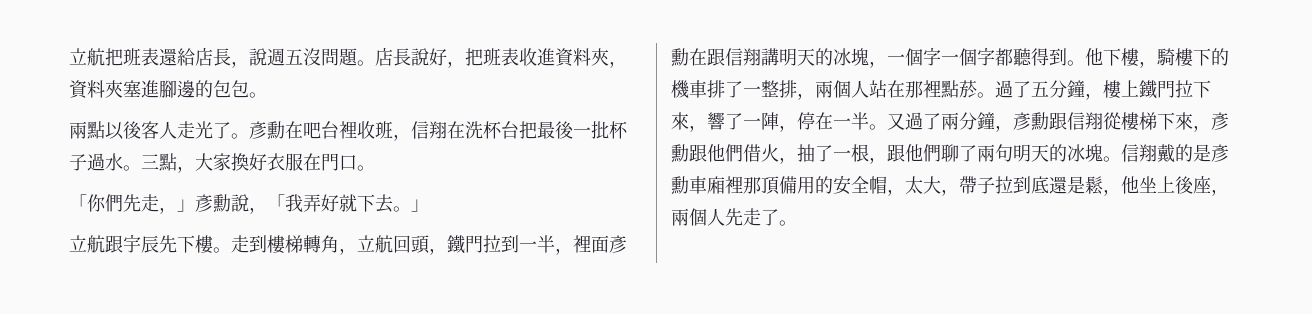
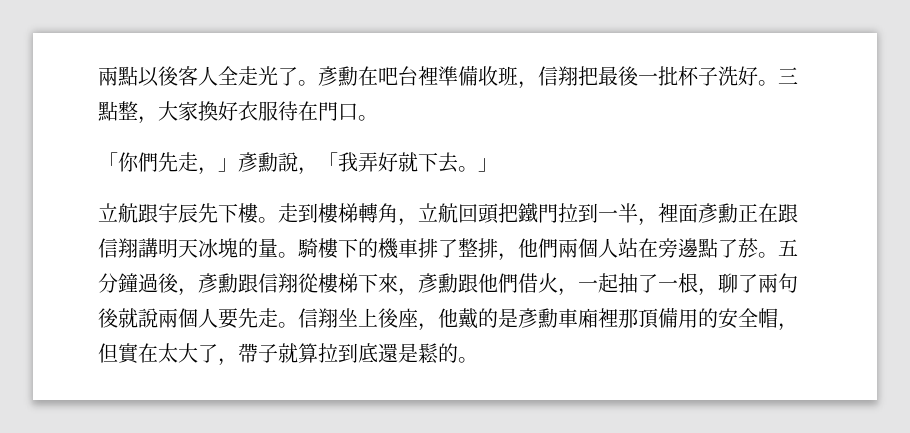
- 立航把班表還給店長，說週五沒問題。店長說好，把班表收進資料夾，資料夾塞進腳邊的包包。
- 兩點以後客人走光了。
+ 兩點以後客人全走光了。
- 彥勳在吧台裡收班，信翔在洗杯台把最後一批杯子過水。三點，大家換好衣服在門口。
+ 彥勳在吧台裡準備收班，信翔把最後一批杯子洗好。三點整，大家換好衣服待在門口。
- 走到樓梯轉角，立航回頭，鐵門拉到一半，裡面彥勳在跟信翔講明天的冰塊，一個字一個字都聽得到。他下樓，騎樓下的機車排了一整排，兩個人站在那裡點菸。過了五分鐘，樓上鐵門拉下來，響了一陣，停在一半。又過了兩分鐘，彥勳跟信翔從樓梯下來，彥勳跟他們借火，抽了一根，跟他們聊了兩句明天的冰塊。信翔戴的是彥勳車廂裡那頂備用的安全帽，太大，帶子拉到底還是鬆，他坐上後座，兩個人先走了。
+ 走到樓梯轉角，立航回頭把鐵門拉到一半，裡面彥勳正在跟信翔講明天冰塊的量。騎樓下的機車排了整排，他們兩個人站在旁邊點了菸。五分鐘過後，彥勳跟信翔從樓梯下來，彥勳跟他們借火，一起抽了一根，聊了兩句後就說兩個人要先走。信翔坐上後座，他戴的是彥勳車廂裡那頂備用的安全帽，但實在太大了，帶子就算拉到底還是鬆的。

